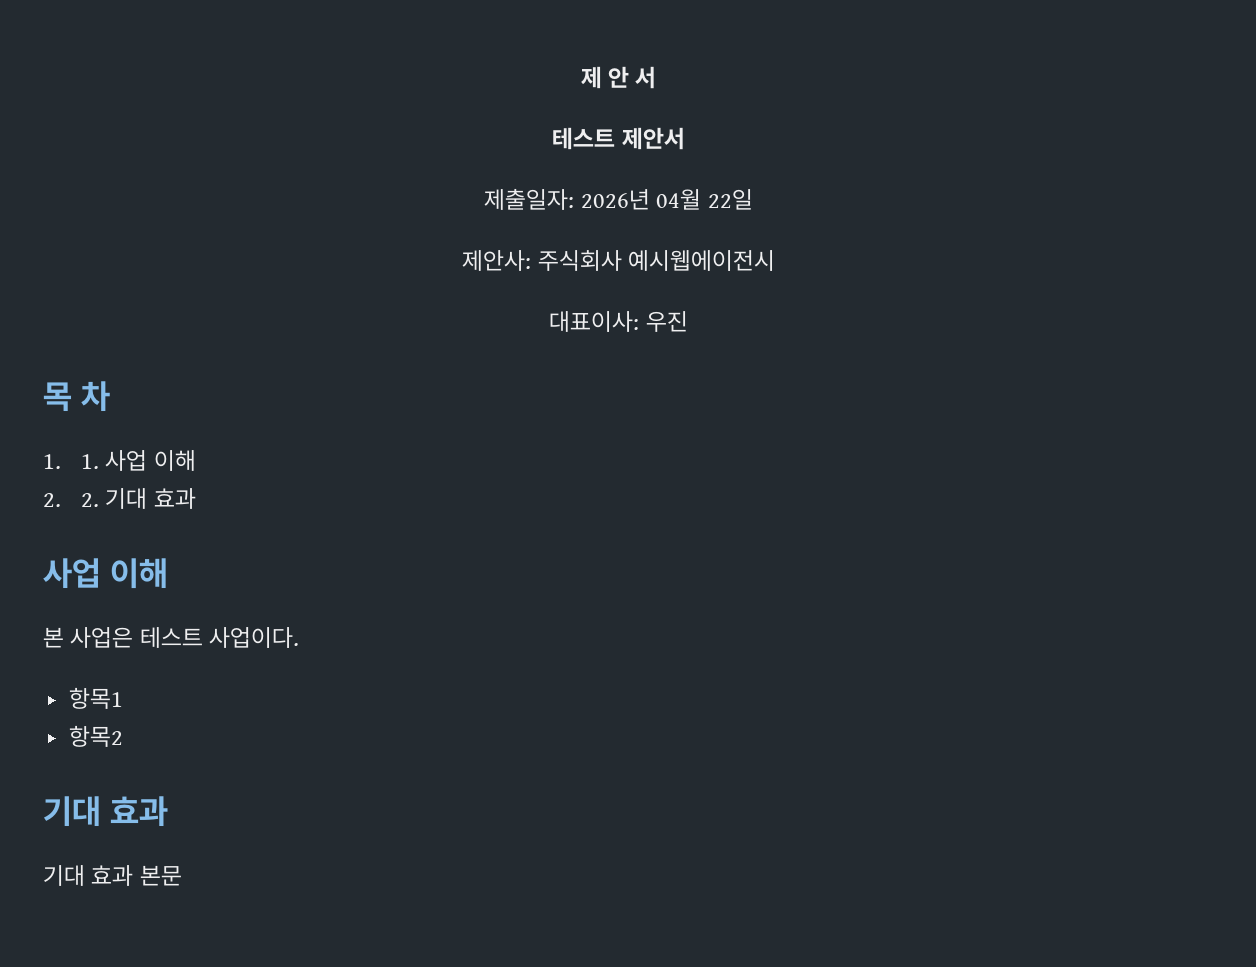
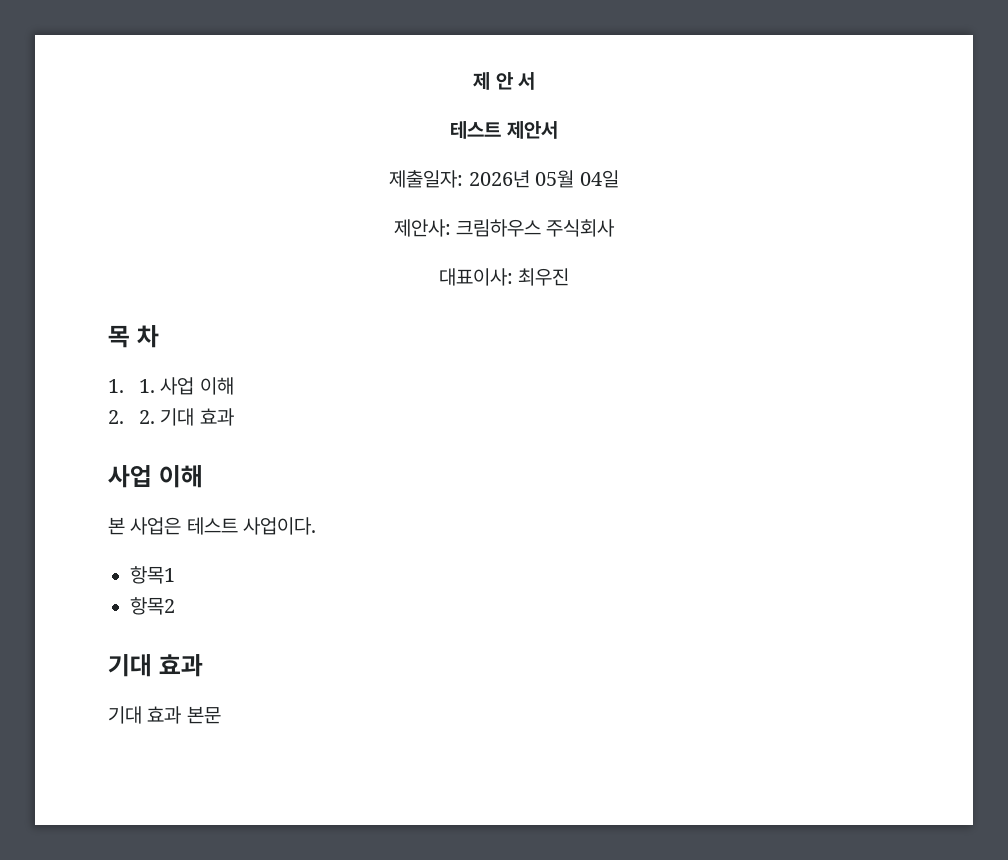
- 제출일자: 2026년 04월 22일
+ 제출일자: 2026년 05월 04일
- 제안사: 주식회사 예시웹에이전시
+ 제안사: 크림하우스 주식회사
- 대표이사: 우진
+ 대표이사: 최우진

